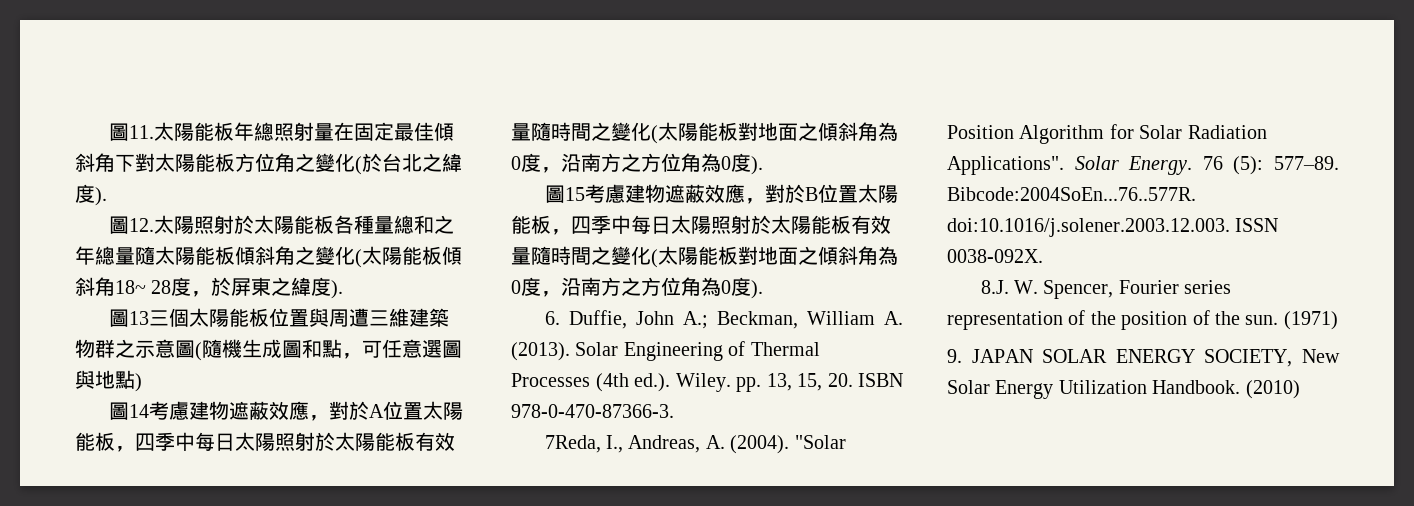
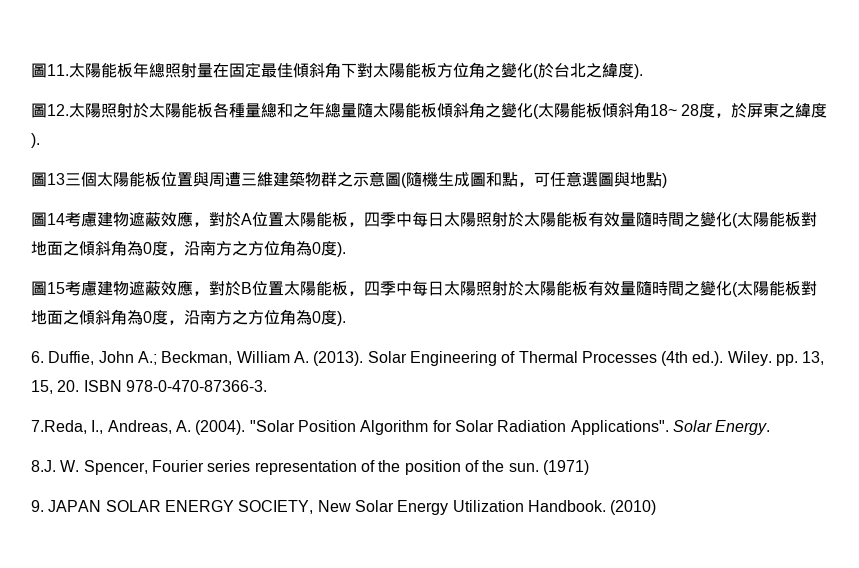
- 7Reda, I., Andreas, A. (2004).
+ 7.Reda, I., Andreas, A. (2004).
- 76 (5): 577–89. Bibcode:2004SoEn...76..577R. doi:10.1016/j.solener.2003.12.003. ISSN 0038-092X.

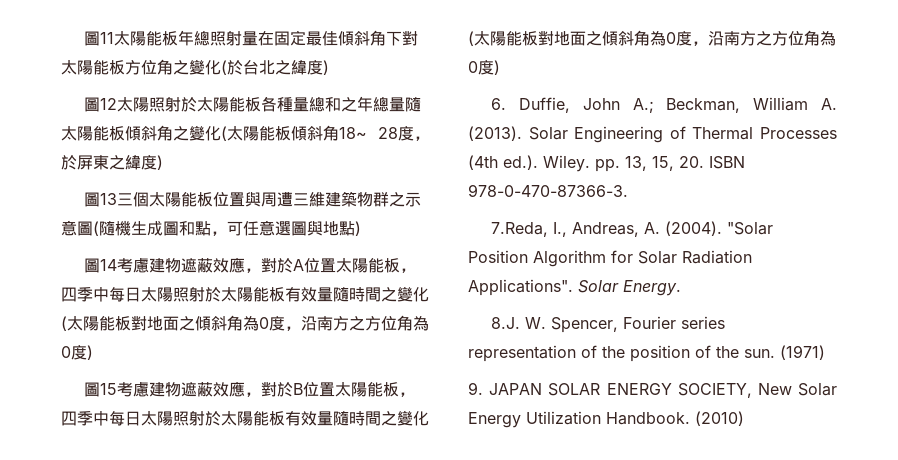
- 圖11.太陽能板年總照射量在固定最佳傾斜角下對太陽能板方位角之變化(於台北之緯度).
- 圖12.太陽照射於太陽能板各種量總和之年總量隨太陽能板傾斜角之變化(太陽能板傾斜角18~ 28度，於屏東之緯度).
+ 圖11太陽能板年總照射量在固定最佳傾斜角下對太陽能板方位角之變化(於台北之緯度)
+ 圖12太陽照射於太陽能板各種量總和之年總量隨太陽能板傾斜角之變化(太陽能板傾斜角18~ 28度，於屏東之緯度)
- 圖14考慮建物遮蔽效應，對於A位置太陽能板，四季中每日太陽照射於太陽能板有效量隨時間之變化(太陽能板對地面之傾斜角為0度，沿南方之方位角為0度).
+ 圖14考慮建物遮蔽效應，對於A位置太陽能板，四季中每日太陽照射於太陽能板有效量隨時間之變化(太陽能板對地面之傾斜角為0度，沿南方之方位角為0度)
- 圖15考慮建物遮蔽效應，對於B位置太陽能板，四季中每日太陽照射於太陽能板有效量隨時間之變化(太陽能板對地面之傾斜角為0度，沿南方之方位角為0度).
+ 圖15考慮建物遮蔽效應，對於B位置太陽能板，四季中每日太陽照射於太陽能板有效量隨時間之變化(太陽能板對地面之傾斜角為0度，沿南方之方位角為0度)

